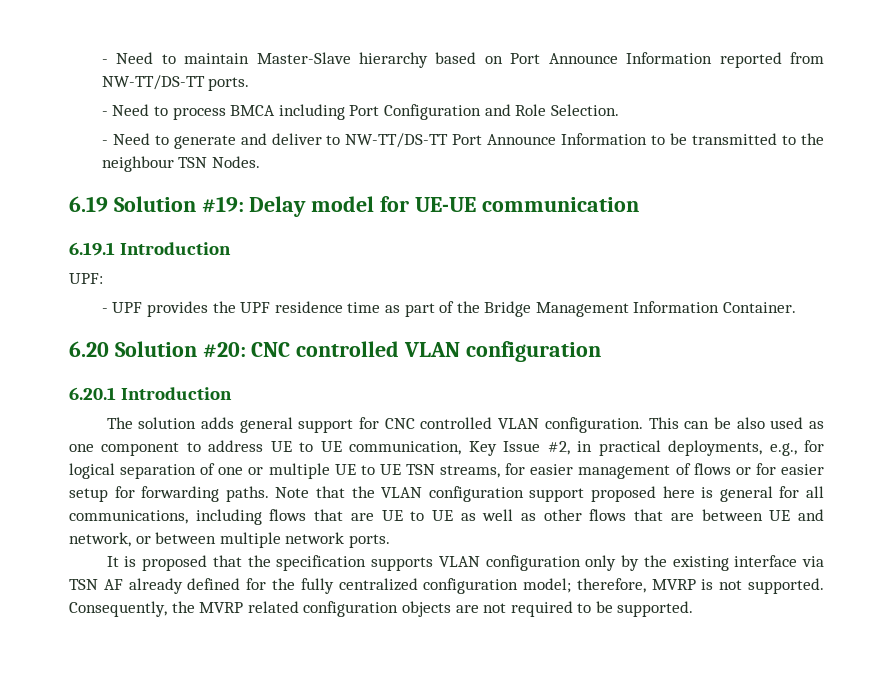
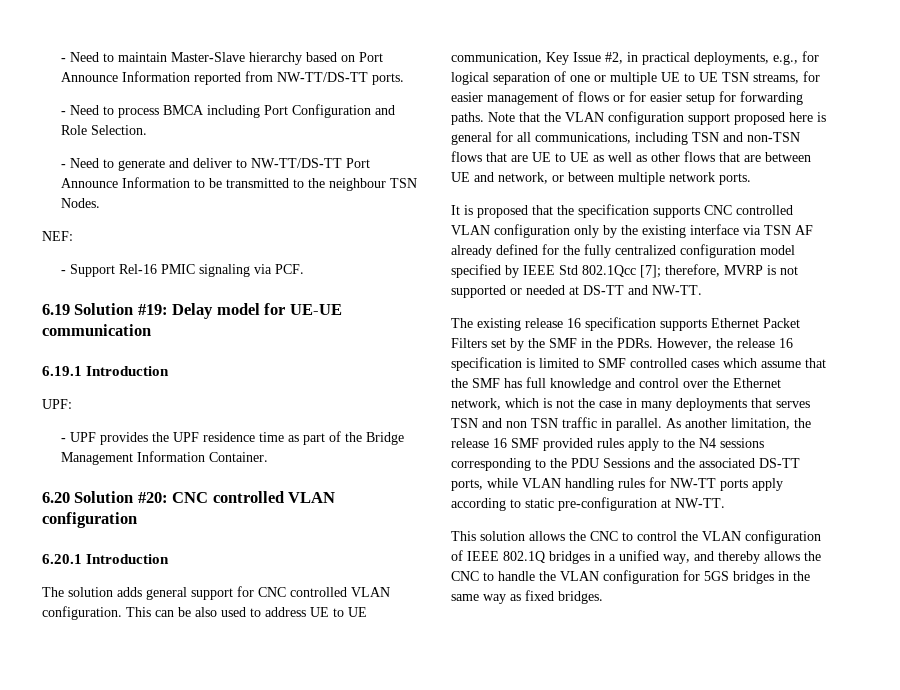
+ NEF:
+ - Support Rel-16 PMIC signaling via PCF.
- This can be also used as one component to address UE to UE communication, Key Issue #2, in practical deployments, e.g., for logical separation of one or multiple UE to UE TSN streams, for easier management of flows or for easier setup for forwarding paths.
+ This can be also used to address UE to UE communication, Key Issue #2, in practical deployments, e.g., for logical separation of one or multiple UE to UE TSN streams, for easier management of flows or for easier setup for forwarding paths.
- Note that the VLAN configuration support proposed here is general for all communications, including flows that are UE to UE as well as other flows that are between UE and network, or between multiple network ports.
+ Note that the VLAN configuration support proposed here is general for all communications, including TSN and non-TSN flows that are UE to UE as well as other flows that are between UE and network, or between multiple network ports.
- It is proposed that the specification supports VLAN configuration only by the existing interface via TSN AF already defined for the fully centralized configuration model; therefore, MVRP is not supported. Consequently, the MVRP related configuration objects are not required to be supported.
+ It is proposed that the specification supports CNC controlled VLAN configuration only by the existing interface via TSN AF already defined for the fully centralized configuration model specified by IEEE Std 802.1Qcc [7]; therefore, MVRP is not supported or needed at DS-TT and NW-TT.
+ The existing release 16 specification supports Ethernet Packet Filters set by the SMF in the PDRs. However, the release 16 specification is limited to SMF controlled cases which assume that the SMF has full knowledge and control over the Ethernet network, which is not the case in many deployments that serves TSN and non TSN traffic in parallel. As another limitation, the release 16 SMF provided rules apply to the N4 sessions corresponding to the PDU Sessions and the associated DS-TT ports, while VLAN handling rules for NW-TT ports apply according to static pre-configuration at NW-TT.
+ This solution allows the CNC to control the VLAN configuration of IEEE 802.1Q bridges in a unified way, and thereby allows the CNC to handle the VLAN configuration for 5GS bridges in the same way as fixed bridges.

